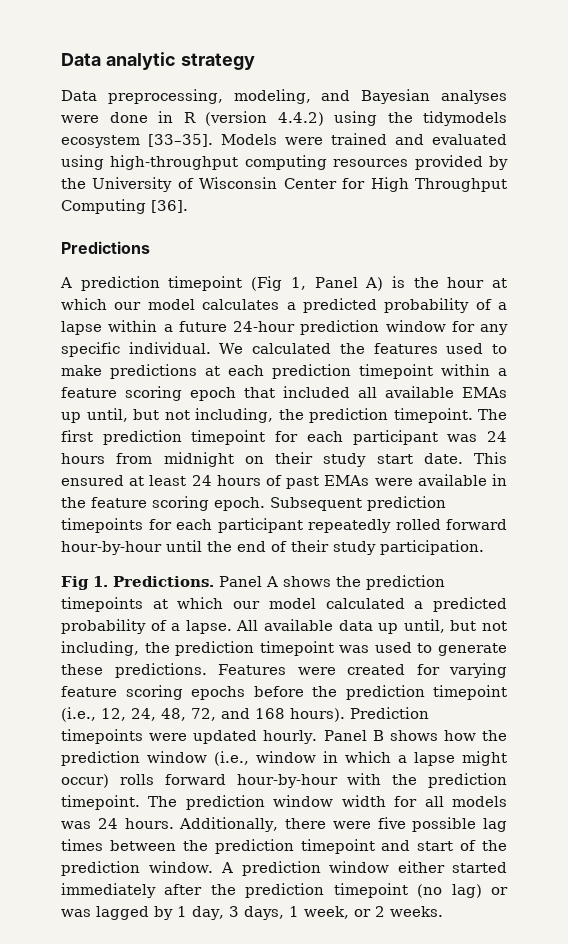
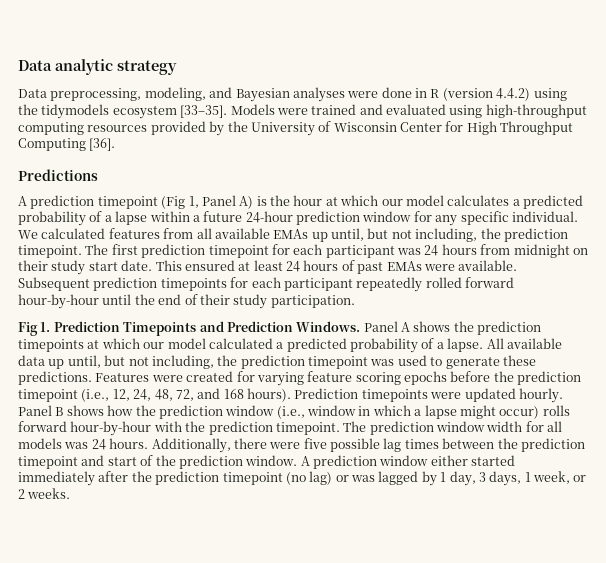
- We calculated the features used to make predictions at each prediction timepoint within a feature scoring epoch that included all available EMAs up until, but not including, the prediction timepoint.
+ We calculated features from all available EMAs up until, but not including, the prediction timepoint.
- This ensured at least 24 hours of past EMAs were available in the feature scoring epoch.
+ This ensured at least 24 hours of past EMAs were available.
- Fig 1. Predictions.
+ Fig 1. Prediction Timepoints and Prediction Windows.

